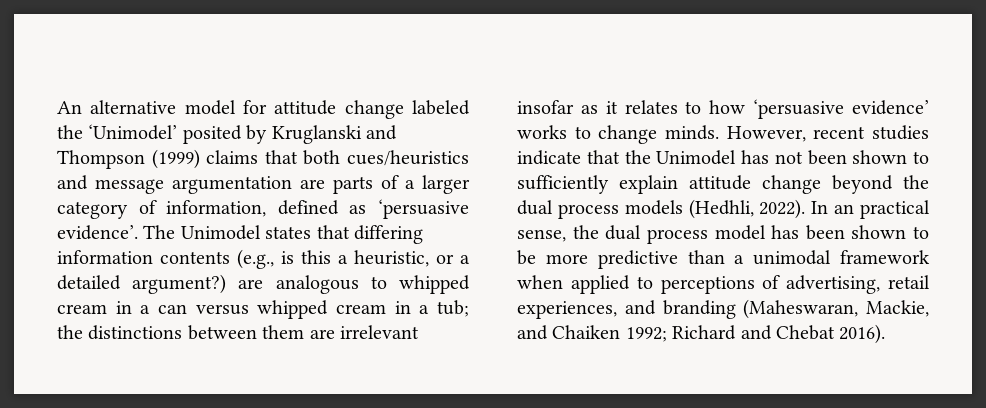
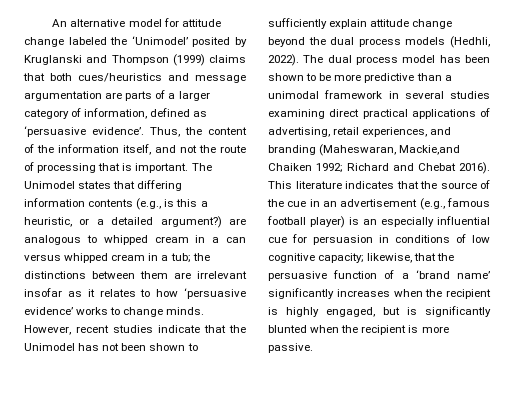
+ Thus, the content of the information itself, and not the route of processing that is important.
- In an practical sense, the dual process model has been shown to be more predictive than a unimodal framework when applied to perceptions of advertising, retail experiences, and branding (Maheswaran, Mackie, and Chaiken 1992; Richard and Chebat 2016).
+ The dual process model has been shown to be more predictive than a unimodal framework in several studies examining direct practical applications of advertising, retail experiences, and branding (Maheswaran, Mackie,and Chaiken 1992; Richard and Chebat 2016).
+ This literature indicates that the source of the cue in an advertisement (e.g., famous football player) is an especially influential cue for persuasion in conditions of low cognitive capacity; likewise, that the persuasive function of a ‘brand name’ significantly increases when the recipient is highly engaged, but is significantly blunted when the recipient is more passive.

